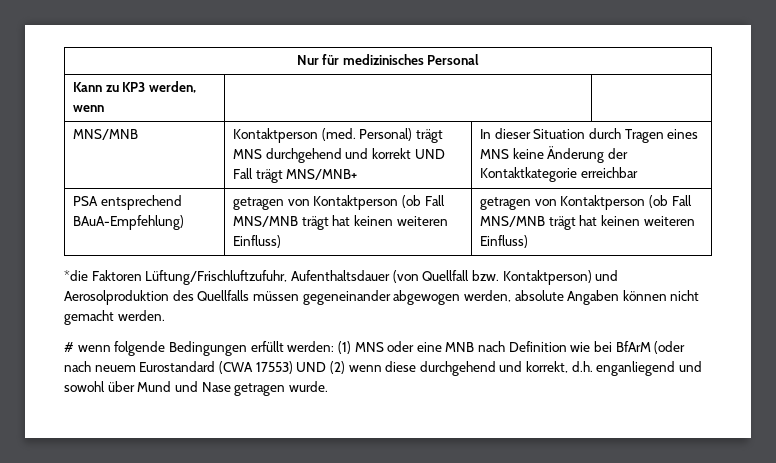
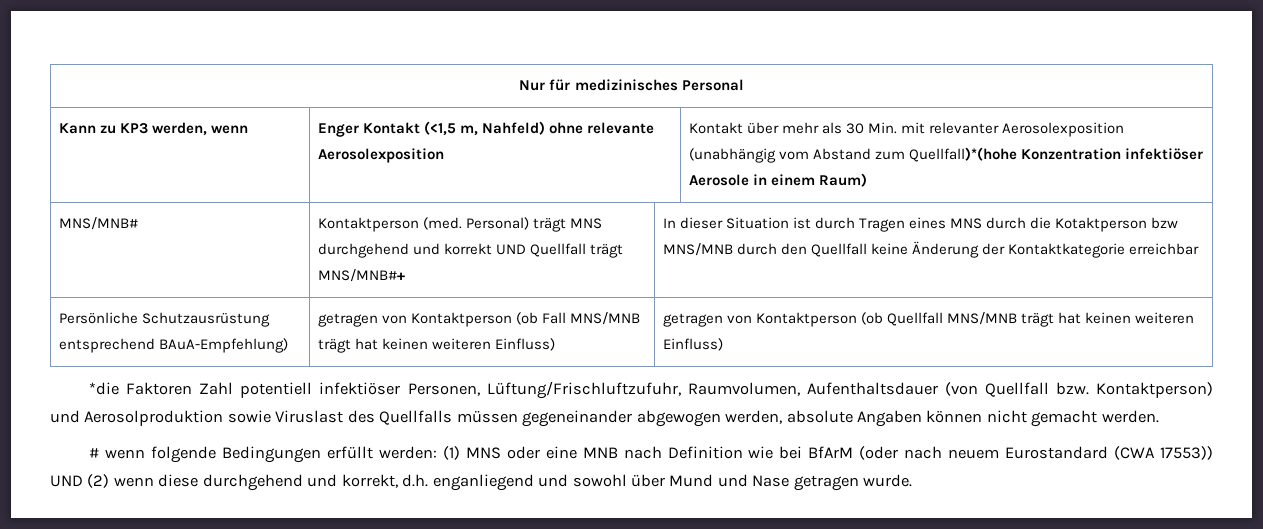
- Kann zu KP3 werden, wenn | |
- MNS/MNB | Kontaktperson (med. Personal) trägt MNS durchgehend und korrekt UND Fall trägt MNS/MNB+ | In dieser Situation durch Tragen eines MNS keine Änderung der Kontaktkategorie erreichbar
+ Kann zu KP3 werden, wenn | Enger Kontakt (<1,5 m, Nahfeld) ohne relevante Aerosolexposition | Kontakt über mehr als 30 Min. mit relevanter Aerosolexposition (unabhängig vom Abstand zum Quellfall)*(hohe Konzentration infektiöser Aerosole in einem Raum)
+ MNS/MNB# | Kontaktperson (med. Personal) trägt MNS durchgehend und korrekt UND Quellfall trägt MNS/MNB#+ | In dieser Situation ist durch Tragen eines MNS durch die Kotaktperson bzw MNS/MNB durch den Quellfall keine Änderung der Kontaktkategorie erreichbar
- PSA entsprechend BAuA-Empfehlung) | getragen von Kontaktperson (ob Fall MNS/MNB trägt hat keinen weiteren Einfluss) | getragen von Kontaktperson (ob Fall MNS/MNB trägt hat keinen weiteren Einfluss)
+ Persönliche Schutzausrüstung entsprechend BAuA-Empfehlung) | getragen von Kontaktperson (ob Fall MNS/MNB trägt hat keinen weiteren Einfluss) | getragen von Kontaktperson (ob Quellfall MNS/MNB trägt hat keinen weiteren Einfluss)
- *die Faktoren Lüftung/Frischluftzufuhr, Aufenthaltsdauer (von Quellfall bzw. Kontaktperson) und Aerosolproduktion des Quellfalls müssen gegeneinander abgewogen werden, absolute Angaben können nicht gemacht werden.
+ *die Faktoren Zahl potentiell infektiöser Personen, Lüftung/Frischluftzufuhr, Raumvolumen, Aufenthaltsdauer (von Quellfall bzw. Kontaktperson) und Aerosolproduktion sowie Viruslast des Quellfalls müssen gegeneinander abgewogen werden, absolute Angaben können nicht gemacht werden.
- # wenn folgende Bedingungen erfüllt werden: (1) MNS oder eine MNB nach Definition wie bei BfArM (oder nach neuem Eurostandard (CWA 17553) UND (2) wenn diese durchgehend und korrekt, d.h. enganliegend und sowohl über Mund und Nase getragen wurde.
+ # wenn folgende Bedingungen erfüllt werden: (1) MNS oder eine MNB nach Definition wie bei BfArM (oder nach neuem Eurostandard (CWA 17553)) UND (2) wenn diese durchgehend und korrekt, d.h. enganliegend und sowohl über Mund und Nase getragen wurde.

